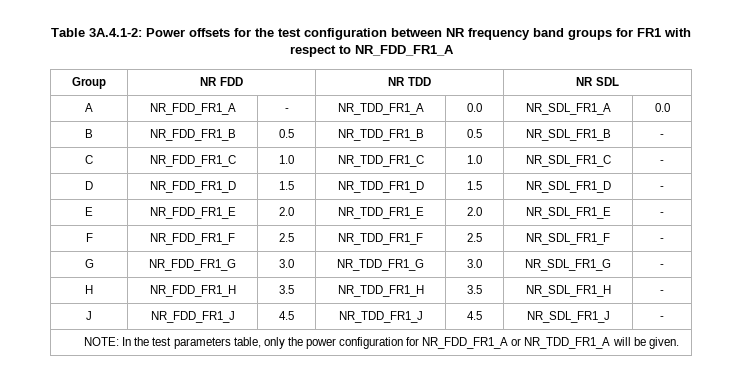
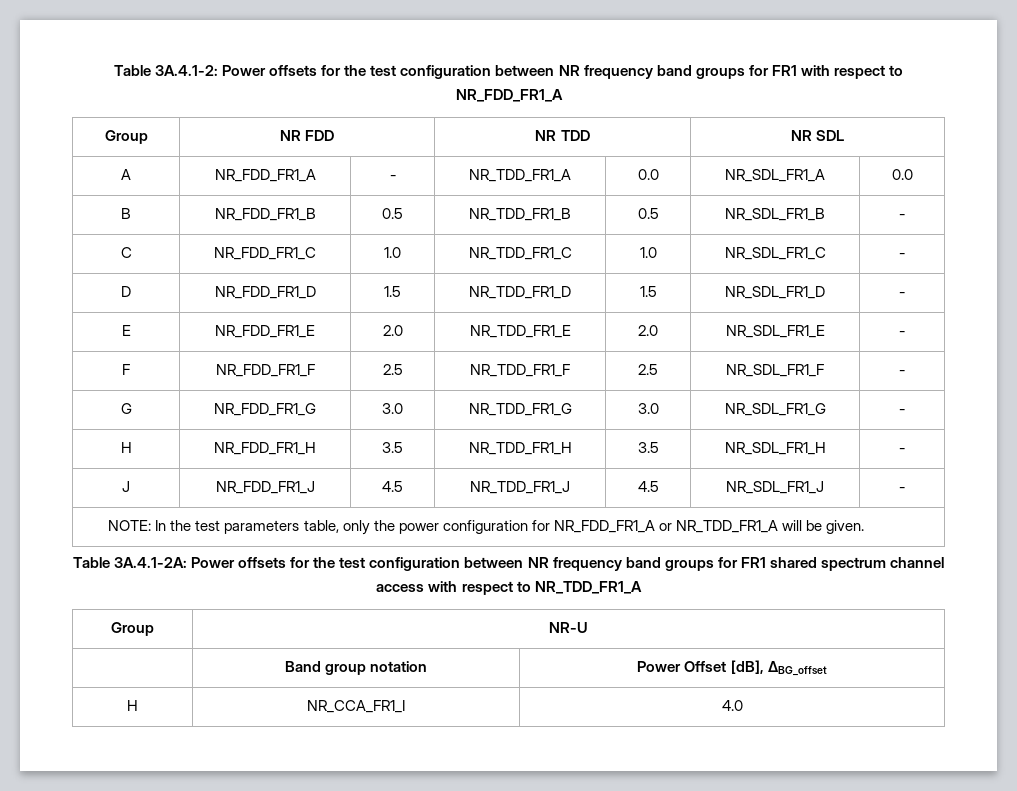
+ Table 3A.4.1-2A: Power offsets for the test configuration between NR frequency band groups for FR1 shared spectrum channel access with respect to NR_TDD_FR1_A
+ Group | NR-U
+ | Band group notation | Power Offset [dB], ΔBG_offset
+ H | NR_CCA_FR1_I | 4.0

